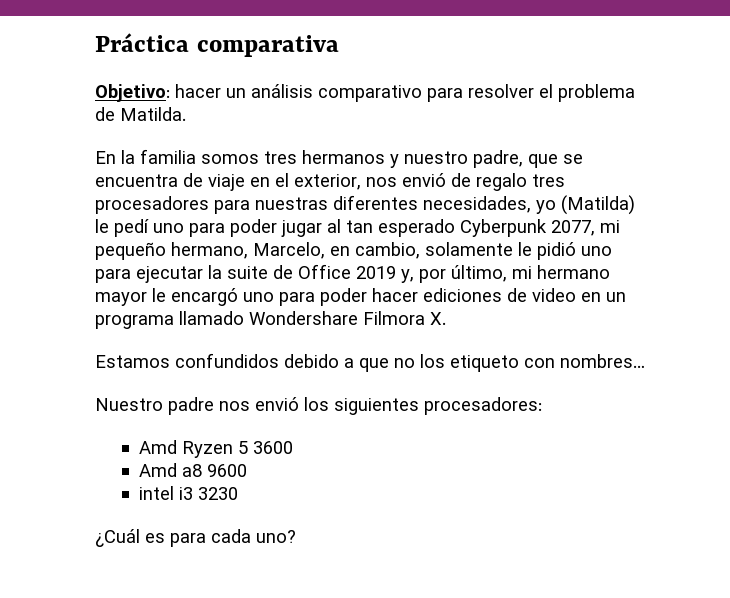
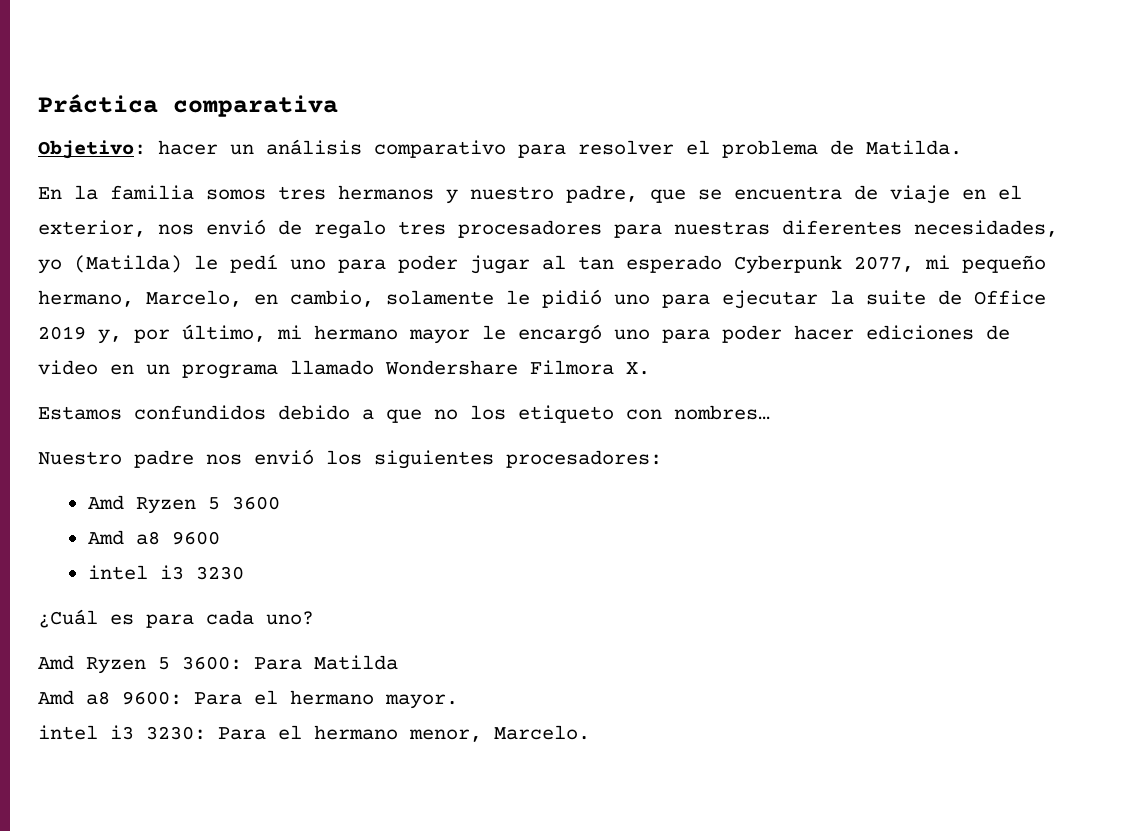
+ Amd Ryzen 5 3600: Para Matilda
+ Amd a8 9600: Para el hermano mayor.
+ intel i3 3230: Para el hermano menor, Marcelo.

